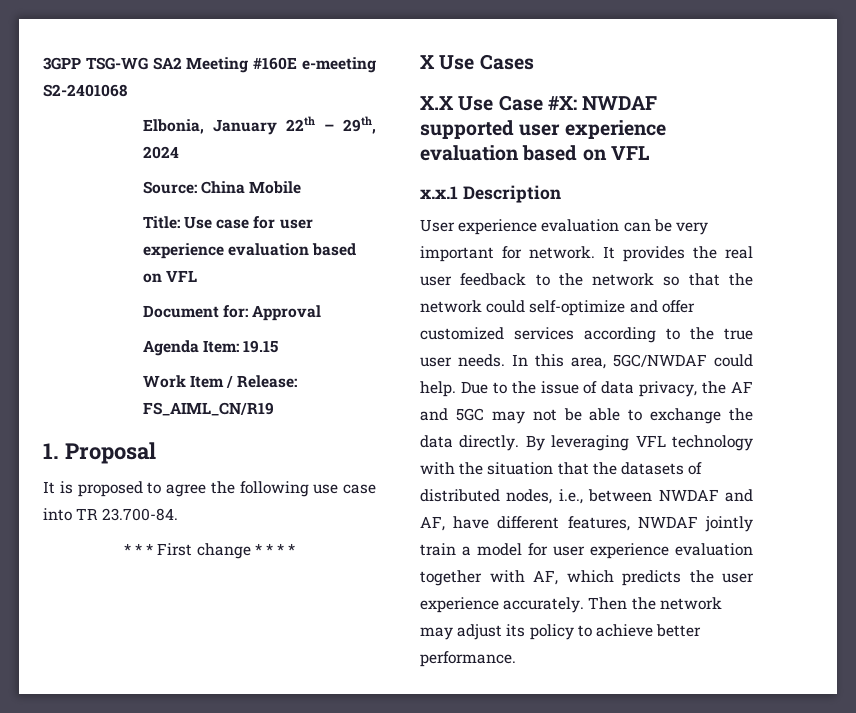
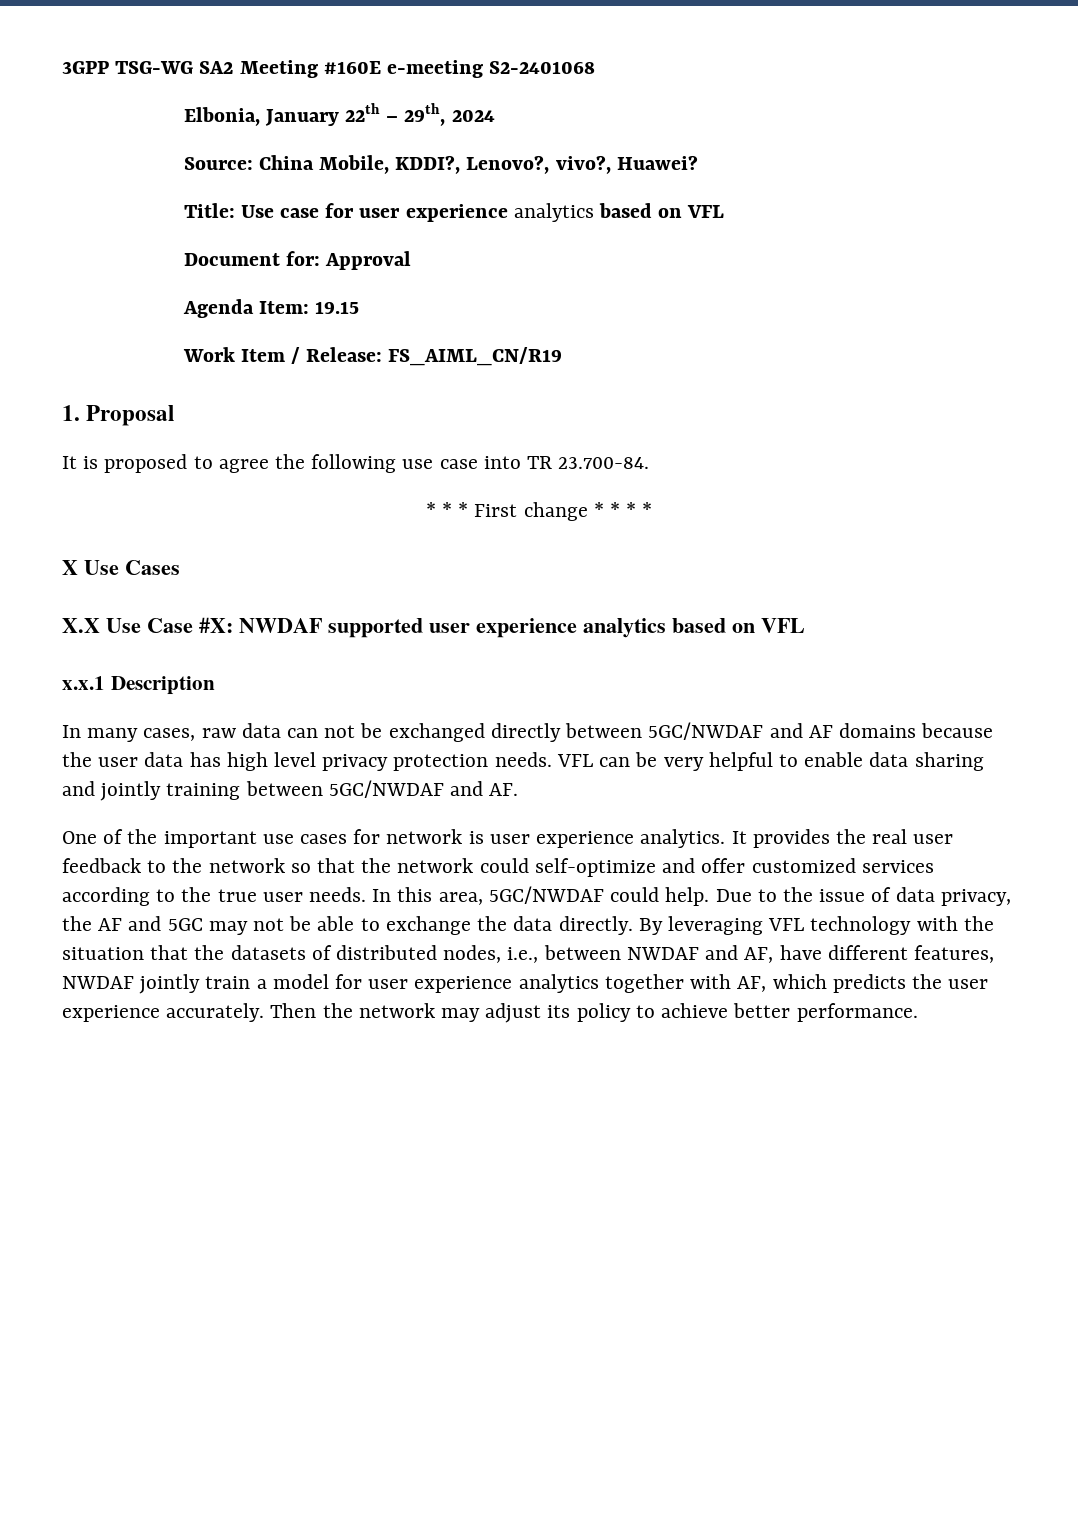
- Source: China Mobile
+ Source: China Mobile, KDDI?, Lenovo?, vivo?, Huawei?
- Title: Use case for user experience evaluation based on VFL
+ Title: Use case for user experience analytics based on VFL
- X.X Use Case #X: NWDAF supported user experience evaluation based on VFL
+ X.X Use Case #X: NWDAF supported user experience analytics based on VFL
- User experience evaluation can be very important for network.
+ In many cases, raw data can not be exchanged directly between 5GC/NWDAF and AF domains because the user data has high level privacy protection needs. VFL can be very helpful to enable data sharing and jointly training between 5GC/NWDAF and AF.
+ One of the important use cases for network is user experience analytics.
- By leveraging VFL technology with the situation that the datasets of distributed nodes, i.e., between NWDAF and AF, have different features, NWDAF jointly train a model for user experience evaluation together with AF, which predicts the user experience accurately.
+ By leveraging VFL technology with the situation that the datasets of distributed nodes, i.e., between NWDAF and AF, have different features, NWDAF jointly train a model for user experience analytics together with AF, which predicts the user experience accurately.

